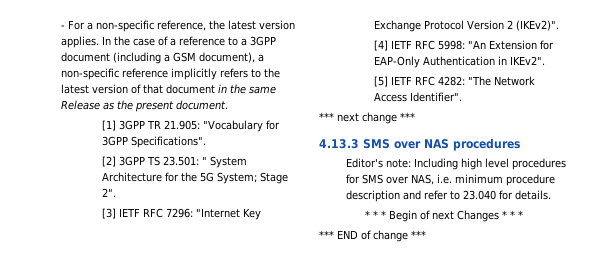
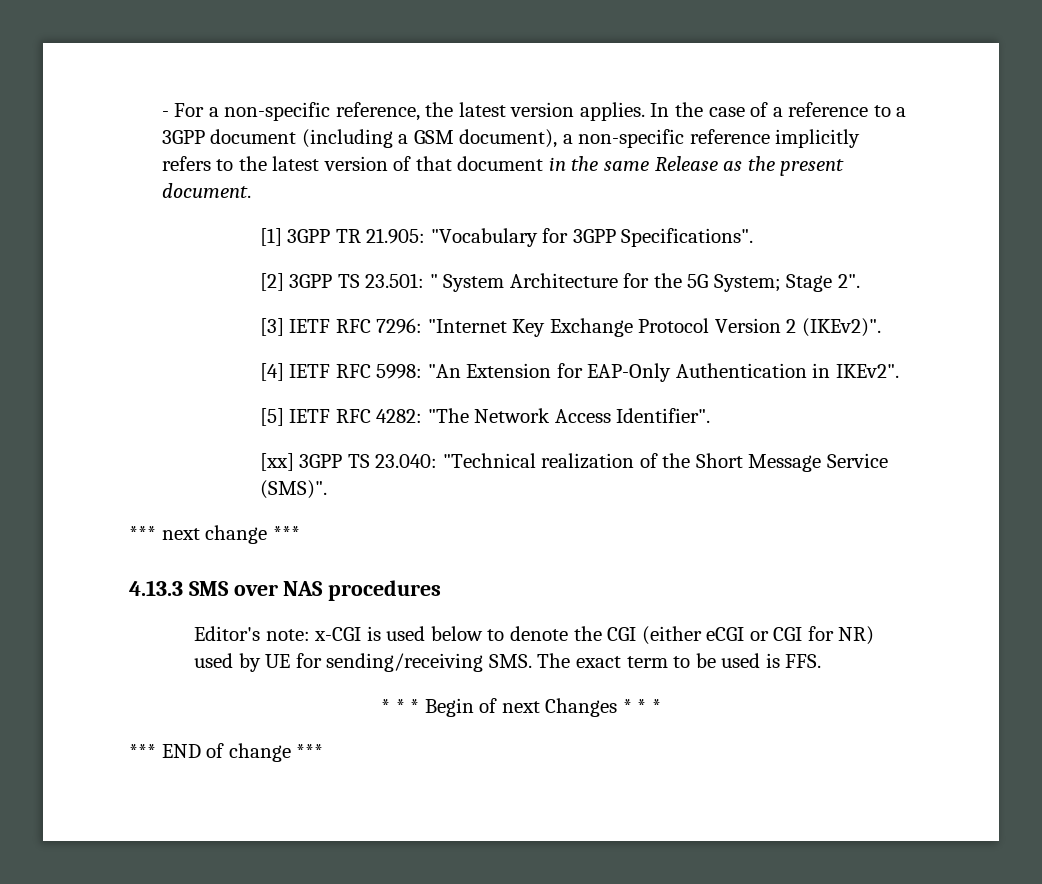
+ [xx] 3GPP TS 23.040: "Technical realization of the Short Message Service (SMS)".
- Editor's note: Including high level procedures for SMS over NAS, i.e. minimum procedure description and refer to 23.040 for details.
+ Editor's note: x-CGI is used below to denote the CGI (either eCGI or CGI for NR) used by UE for sending/receiving SMS. The exact term to be used is FFS.

